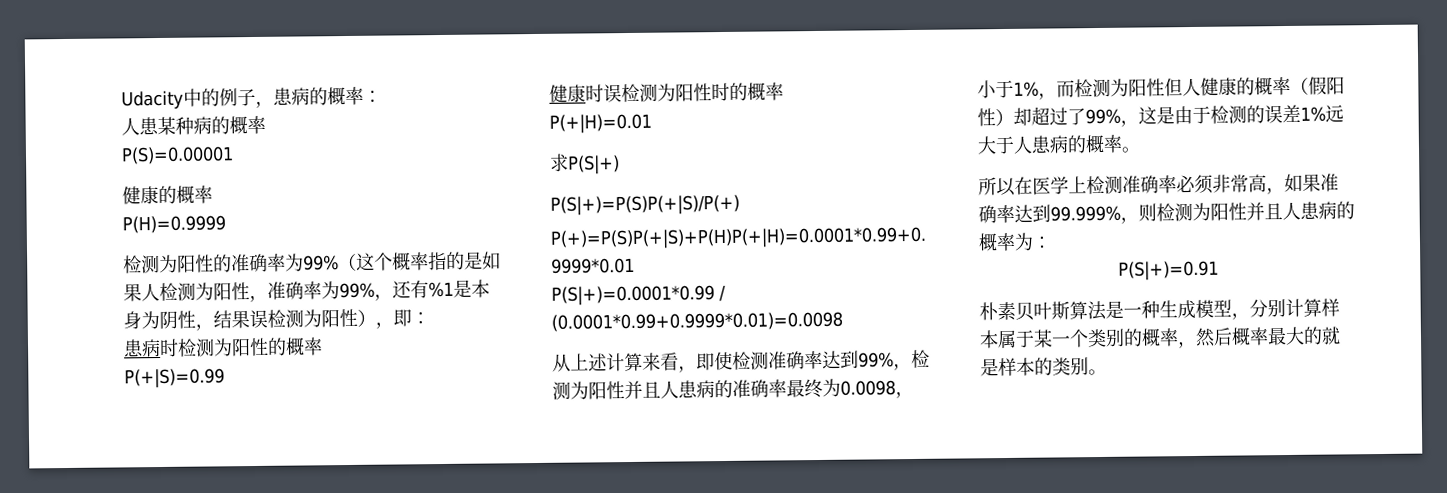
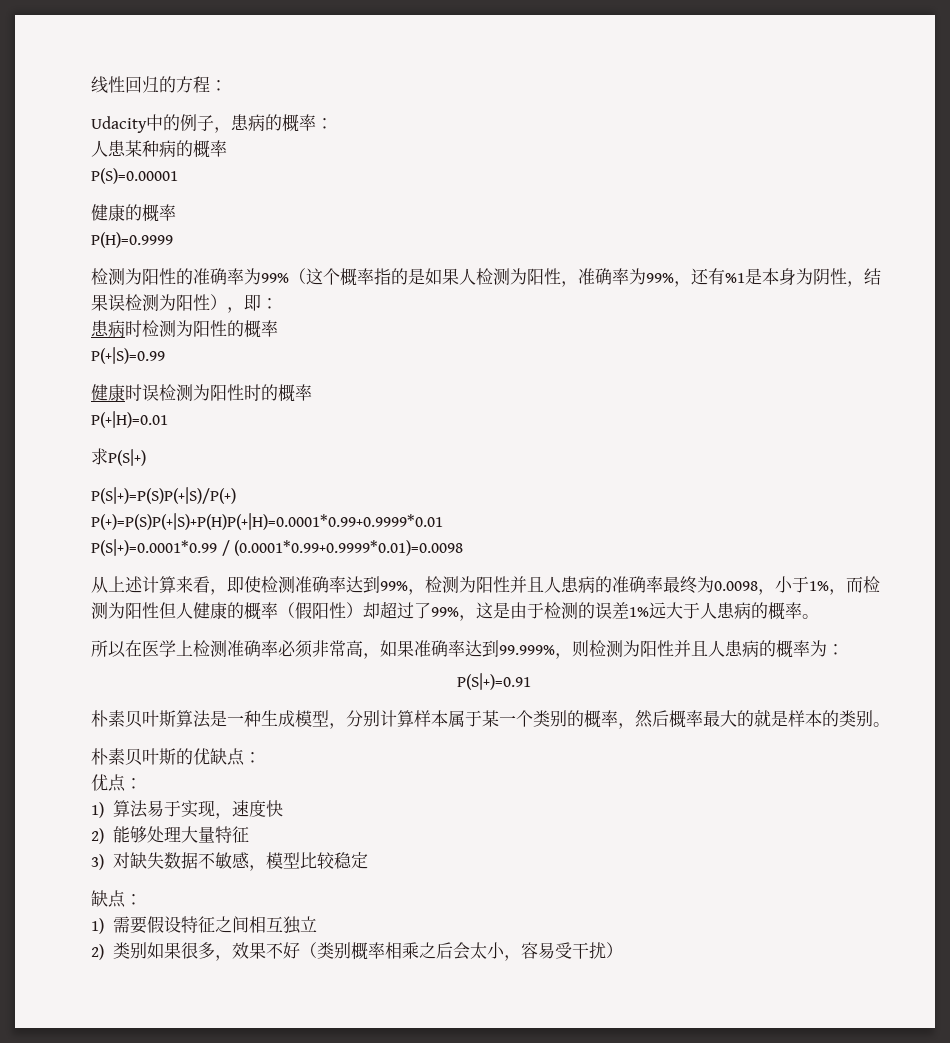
+ 线性回归的方程：
+ 朴素贝叶斯的优缺点：
+ 优点：
+ 1)算法易于实现，速度快
+ 2)能够处理大量特征
+ 3)对缺失数据不敏感，模型比较稳定
+ 缺点：
+ 1)需要假设特征之间相互独立
+ 2)类别如果很多，效果不好（类别概率相乘之后会太小，容易受干扰）

